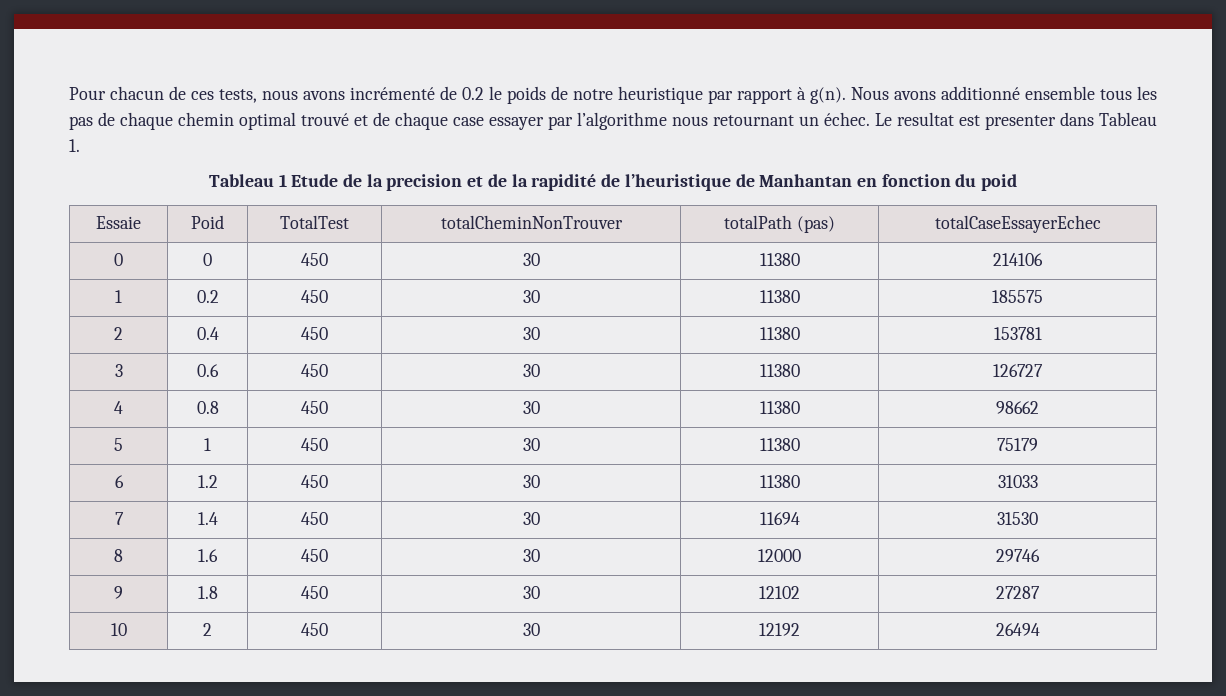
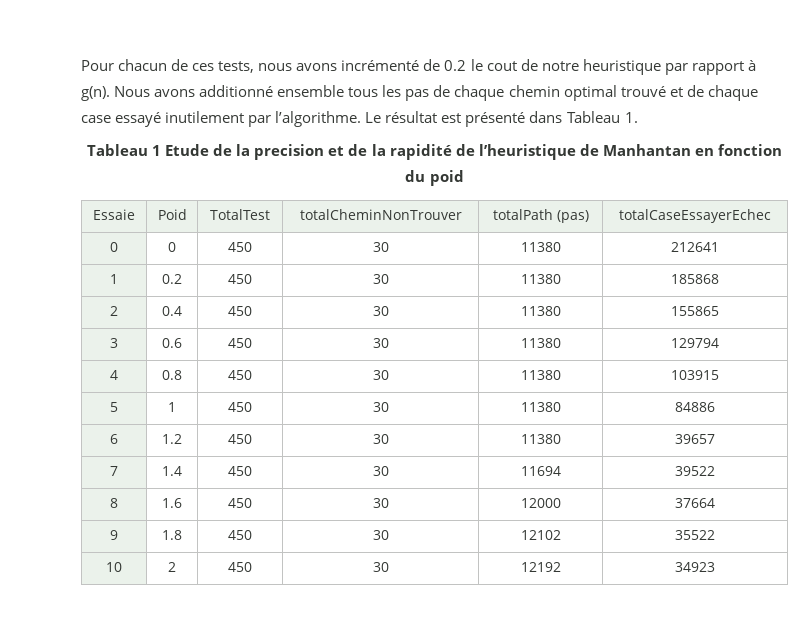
- Pour chacun de ces tests, nous avons incrémenté de 0.2 le poids de notre heuristique par rapport à g(n).
+ Pour chacun de ces tests, nous avons incrémenté de 0.2 le cout de notre heuristique par rapport à g(n).
- Nous avons additionné ensemble tous les pas de chaque chemin optimal trouvé et de chaque case essayer par l’algorithme nous retournant un échec. Le resultat est presenter dans Tableau 1.
+ Nous avons additionné ensemble tous les pas de chaque chemin optimal trouvé et de chaque case essayé inutilement par l’algorithme. Le résultat est présenté dans Tableau 1.
- 0 | 0 | 450 | 30 | 11380 | 214106
+ 0 | 0 | 450 | 30 | 11380 | 212641
- 1 | 0.2 | 450 | 30 | 11380 | 185575
+ 1 | 0.2 | 450 | 30 | 11380 | 185868
- 2 | 0.4 | 450 | 30 | 11380 | 153781
+ 2 | 0.4 | 450 | 30 | 11380 | 155865
- 3 | 0.6 | 450 | 30 | 11380 | 126727
+ 3 | 0.6 | 450 | 30 | 11380 | 129794
- 4 | 0.8 | 450 | 30 | 11380 | 98662
+ 4 | 0.8 | 450 | 30 | 11380 | 103915
- 5 | 1 | 450 | 30 | 11380 | 75179
+ 5 | 1 | 450 | 30 | 11380 | 84886
- 6 | 1.2 | 450 | 30 | 11380 | 31033
+ 6 | 1.2 | 450 | 30 | 11380 | 39657
- 7 | 1.4 | 450 | 30 | 11694 | 31530
+ 7 | 1.4 | 450 | 30 | 11694 | 39522
- 8 | 1.6 | 450 | 30 | 12000 | 29746
+ 8 | 1.6 | 450 | 30 | 12000 | 37664
- 9 | 1.8 | 450 | 30 | 12102 | 27287
+ 9 | 1.8 | 450 | 30 | 12102 | 35522
- 10 | 2 | 450 | 30 | 12192 | 26494
+ 10 | 2 | 450 | 30 | 12192 | 34923

